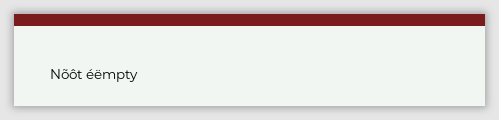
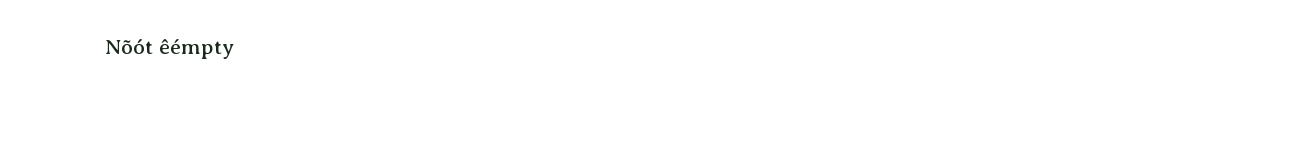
- Nõôt éëmpty
+ Nõót êémpty

